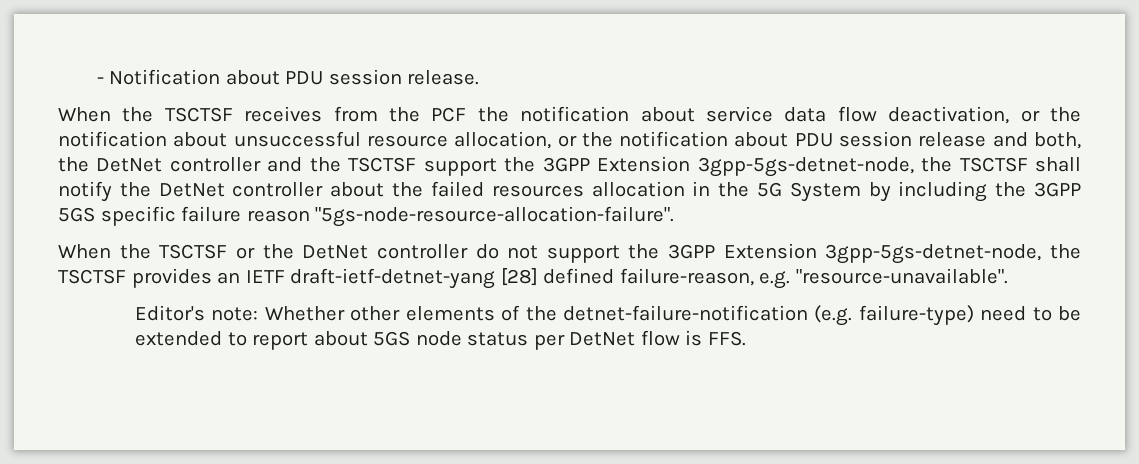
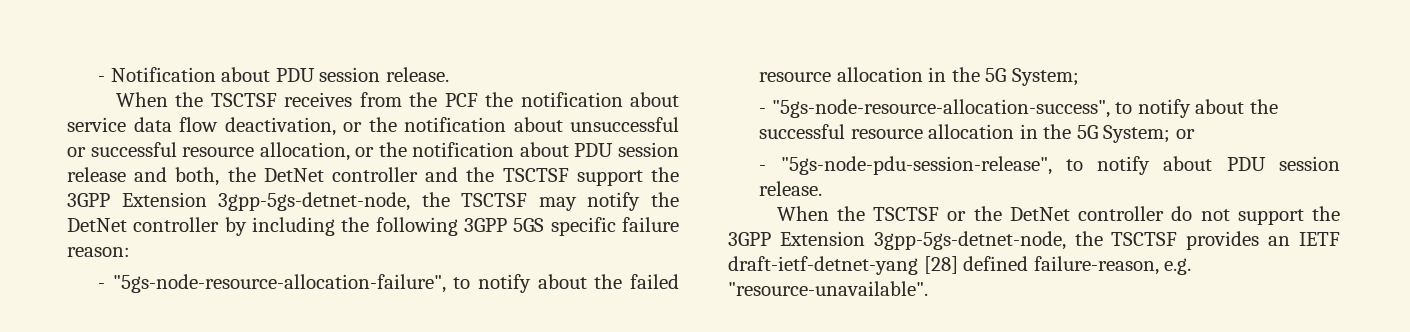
- When the TSCTSF receives from the PCF the notification about service data flow deactivation, or the notification about unsuccessful resource allocation, or the notification about PDU session release and both, the DetNet controller and the TSCTSF support the 3GPP Extension 3gpp-5gs-detnet-node, the TSCTSF shall notify the DetNet controller about the failed resources allocation in the 5G System by including the 3GPP 5GS specific failure reason "5gs-node-resource-allocation-failure".
+ When the TSCTSF receives from the PCF the notification about service data flow deactivation, or the notification about unsuccessful or successful resource allocation, or the notification about PDU session release and both, the DetNet controller and the TSCTSF support the 3GPP Extension 3gpp-5gs-detnet-node, the TSCTSF may notify the DetNet controller by including the following 3GPP 5GS specific failure reason:
+ - "5gs-node-resource-allocation-failure", to notify about the failed resource allocation in the 5G System;
+ - "5gs-node-resource-allocation-success", to notify about the successful resource allocation in the 5G System; or
+ - "5gs-node-pdu-session-release", to notify about PDU session release.
- Editor's note: Whether other elements of the detnet-failure-notification (e.g. failure-type) need to be extended to report about 5GS node status per DetNet flow is FFS.

